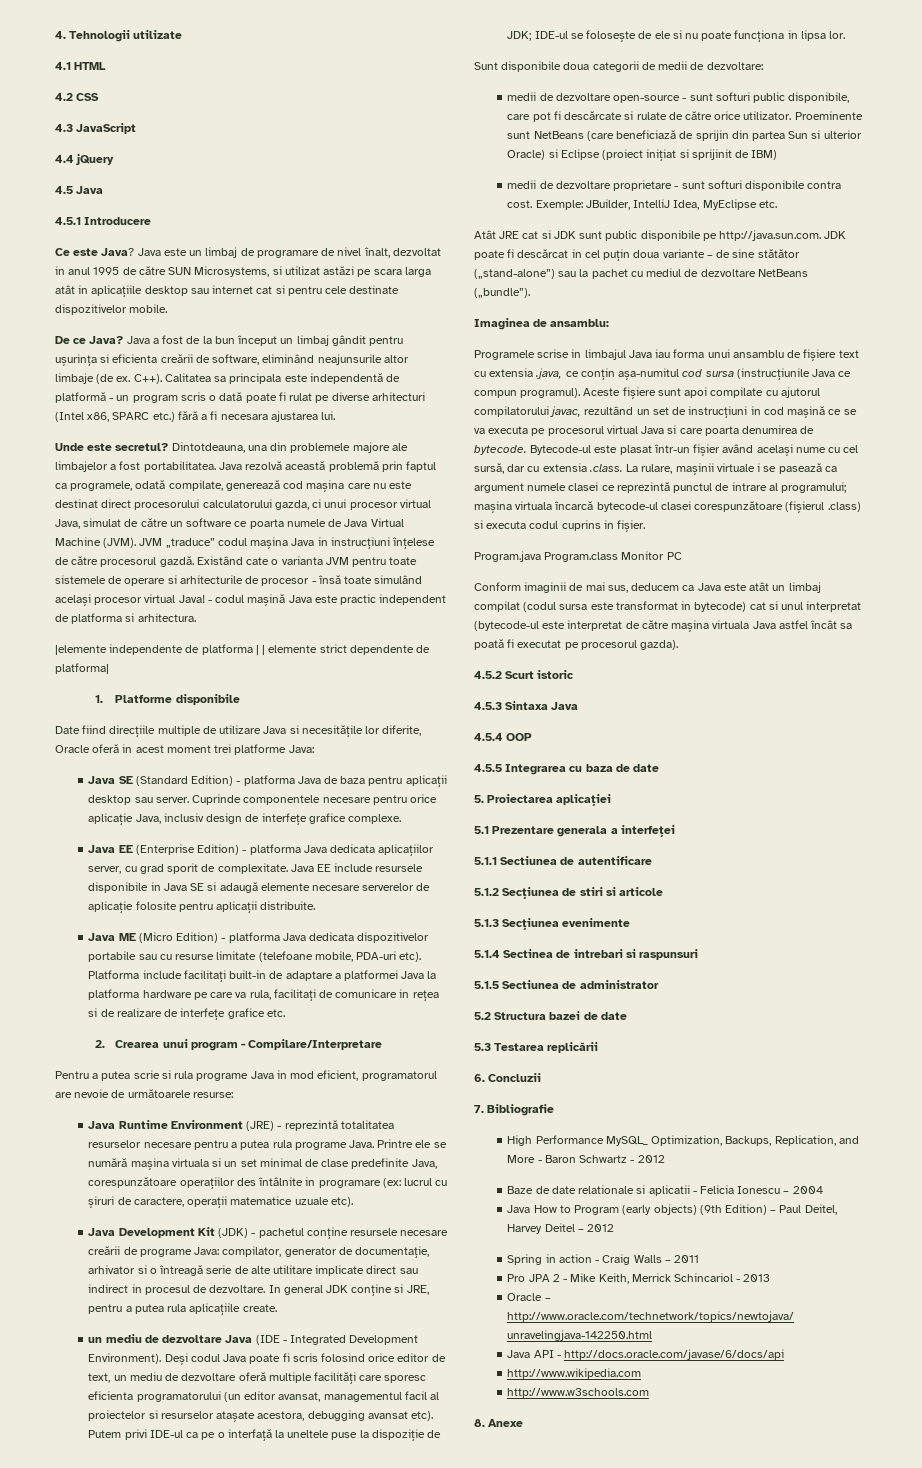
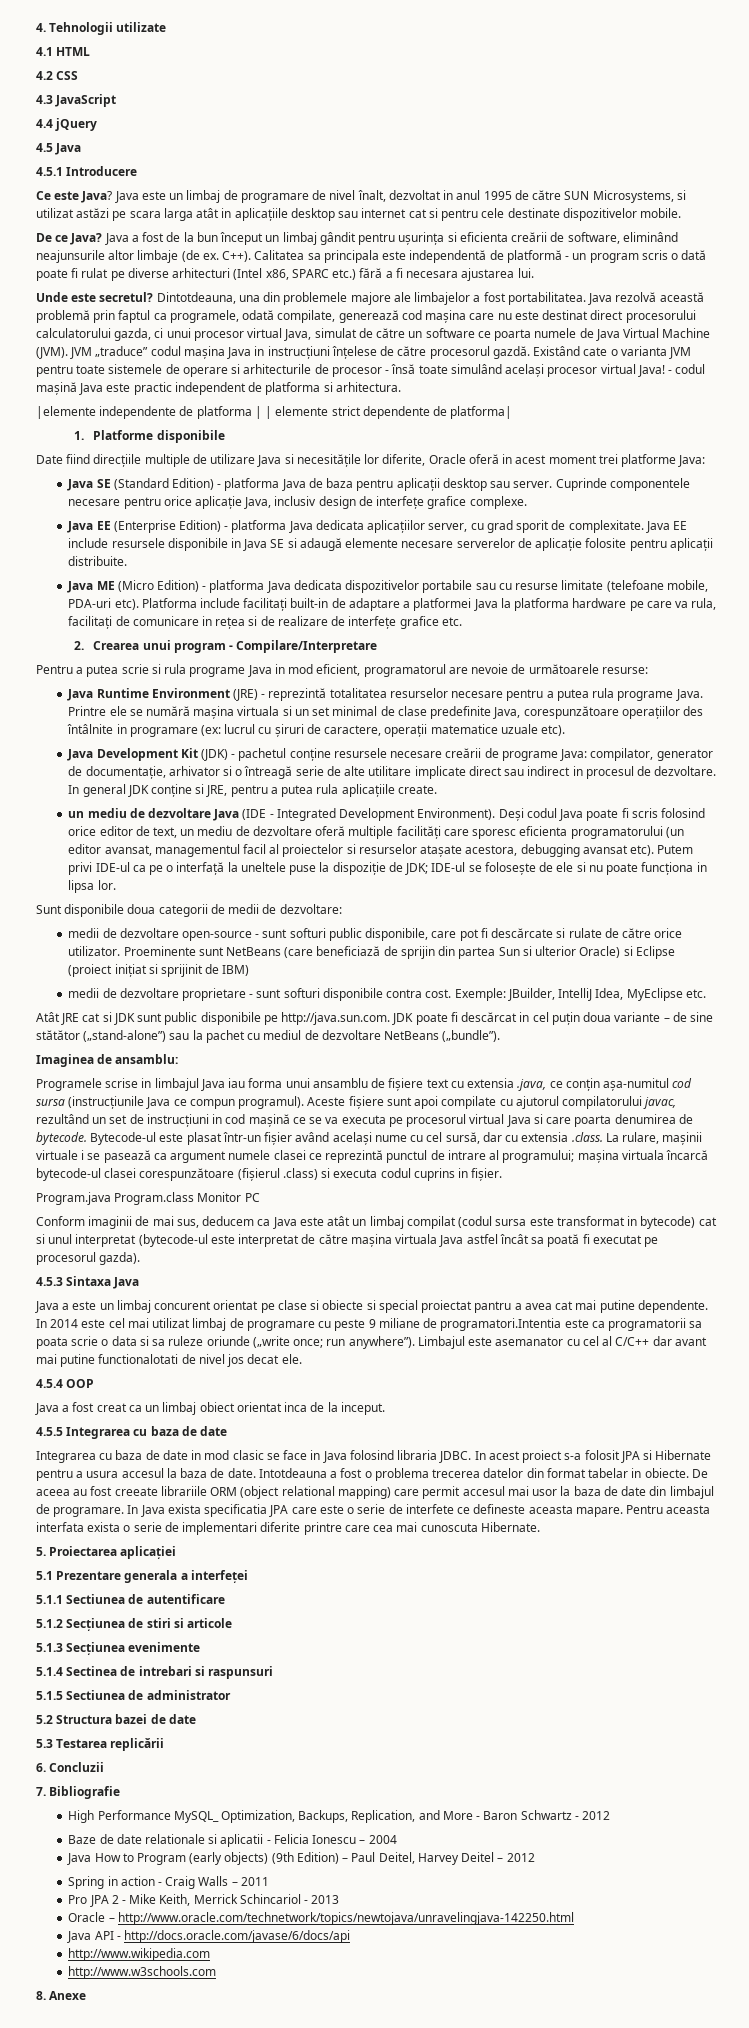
- 4.5.2 Scurt istoric
+ Java a este un limbaj concurent orientat pe clase si obiecte si special proiectat pantru a avea cat mai putine dependente. In 2014 este cel mai utilizat limbaj de programare cu peste 9 miliane de programatori.Intentia este ca programatorii sa poata scrie o data si sa ruleze oriunde („write once; run anywhere”). Limbajul este asemanator cu cel al C/C++ dar avant mai putine functionalotati de nivel jos decat ele.
  4.5.4 OOP
+ Java a fost creat ca un limbaj obiect orientat inca de la inceput.
+ Integrarea cu baza de date in mod clasic se face in Java folosind libraria JDBC. In acest proiect s-a folosit JPA si Hibernate pentru a usura accesul la baza de date. Intotdeauna a fost o problema trecerea datelor din format tabelar in obiecte. De aceea au fost creeate librariile ORM (object relational mapping) care permit accesul mai usor la baza de date din limbajul de programare. In Java exista specificatia JPA care este o serie de interfete ce defineste aceasta mapare. Pentru aceasta interfata exista o serie de implementari diferite printre care cea mai cunoscuta Hibernate.

